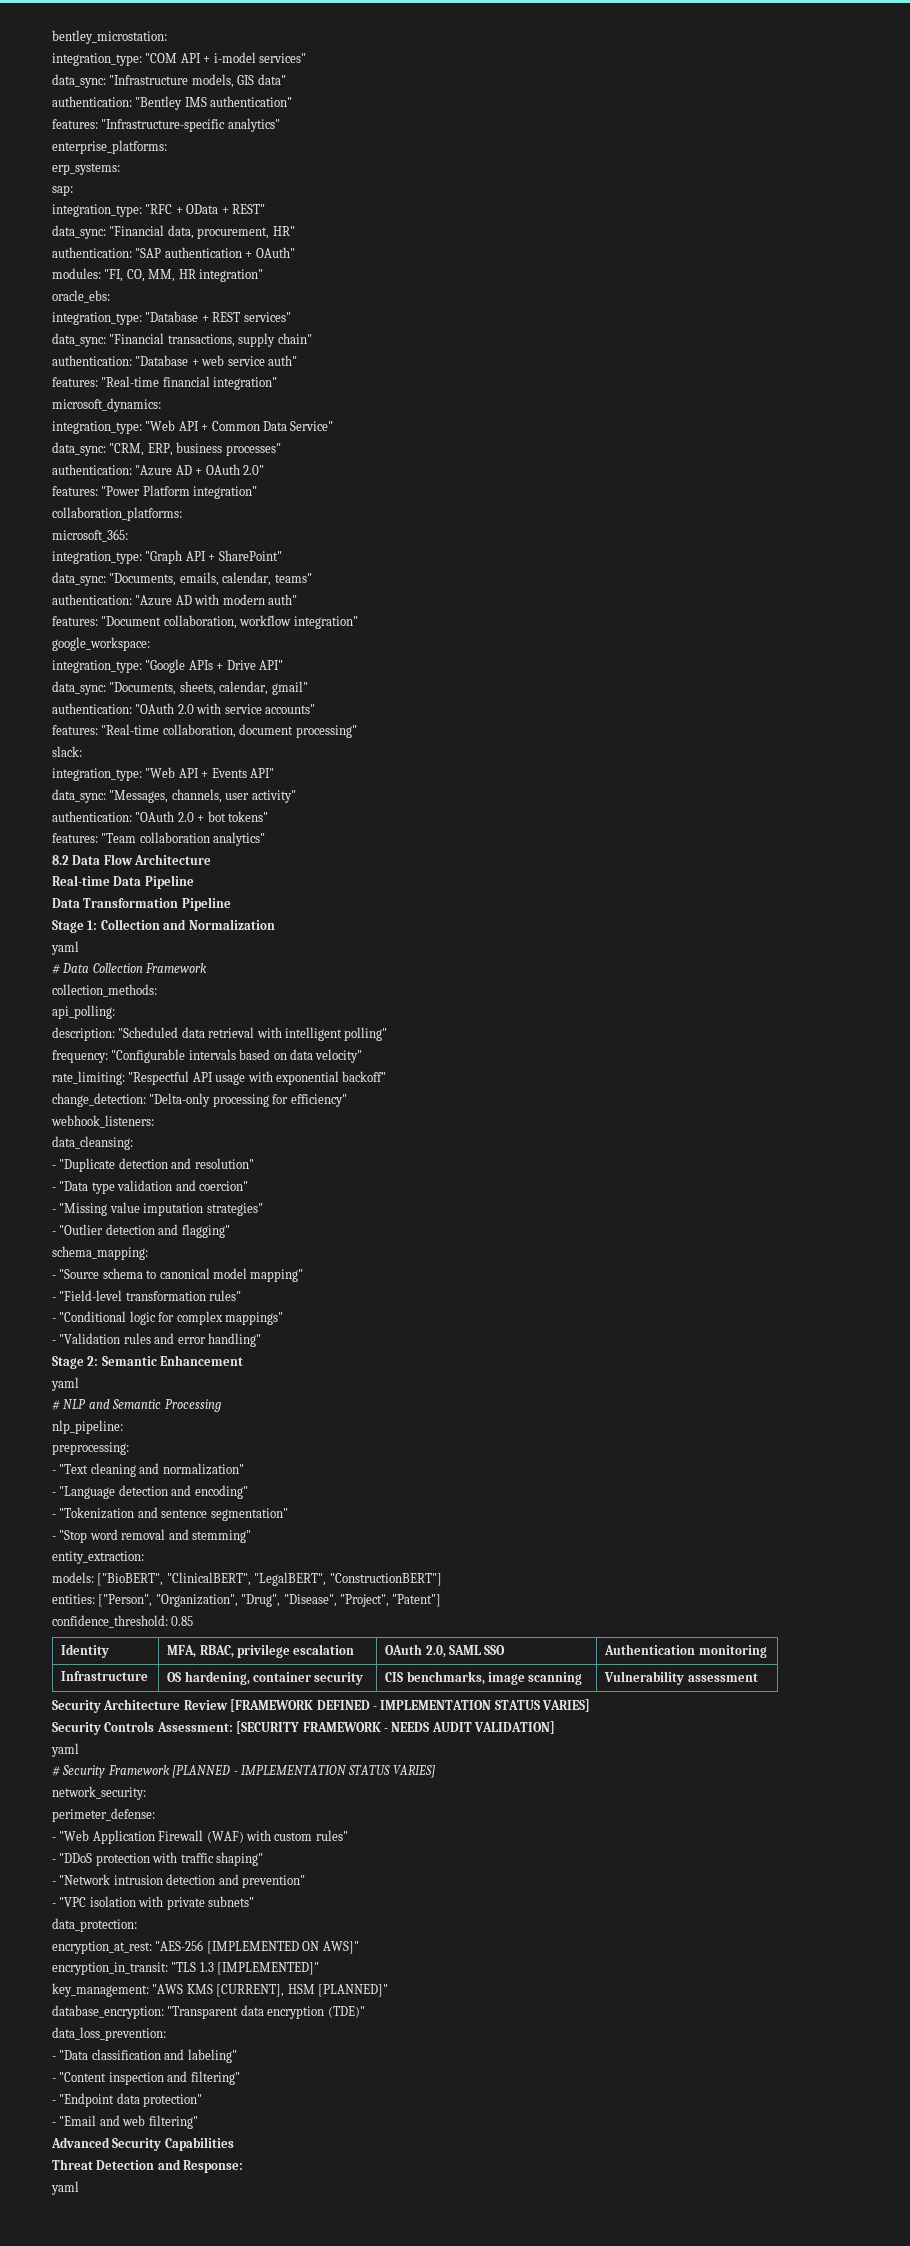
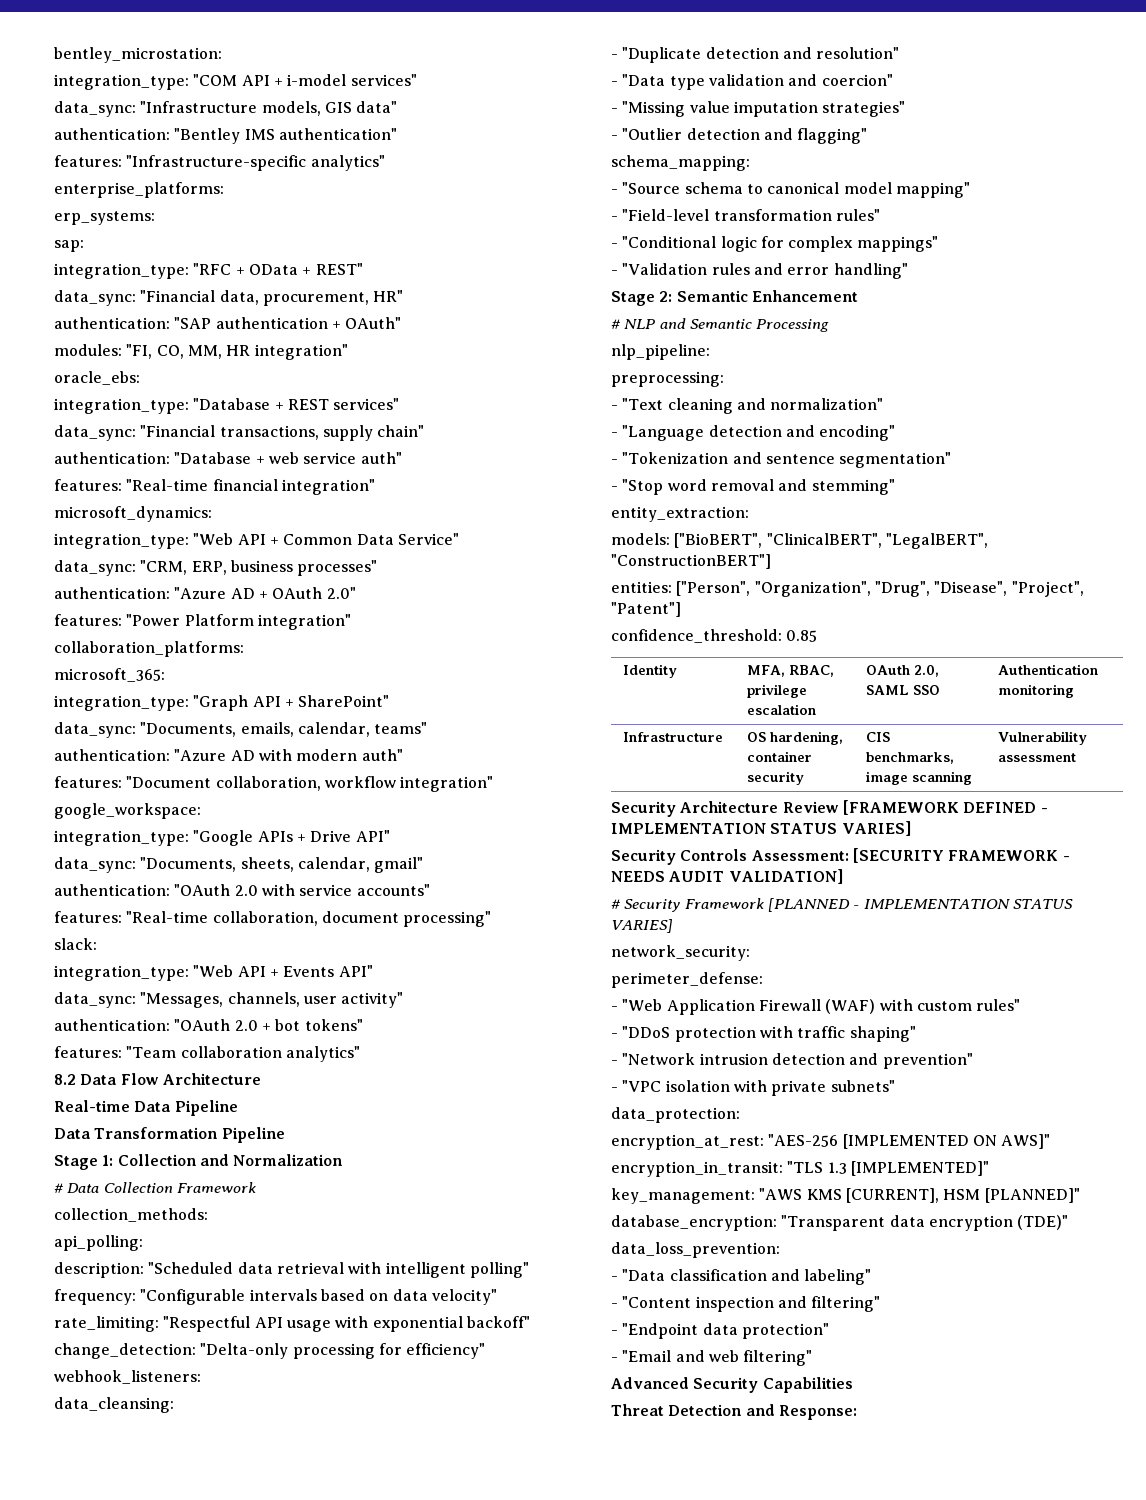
  Stage 1: Collection and Normalization
- yaml
  Stage 2: Semantic Enhancement
- yaml
  Security Controls Assessment: [SECURITY FRAMEWORK - NEEDS AUDIT VALIDATION]
- yaml
  Threat Detection and Response:
- yaml

